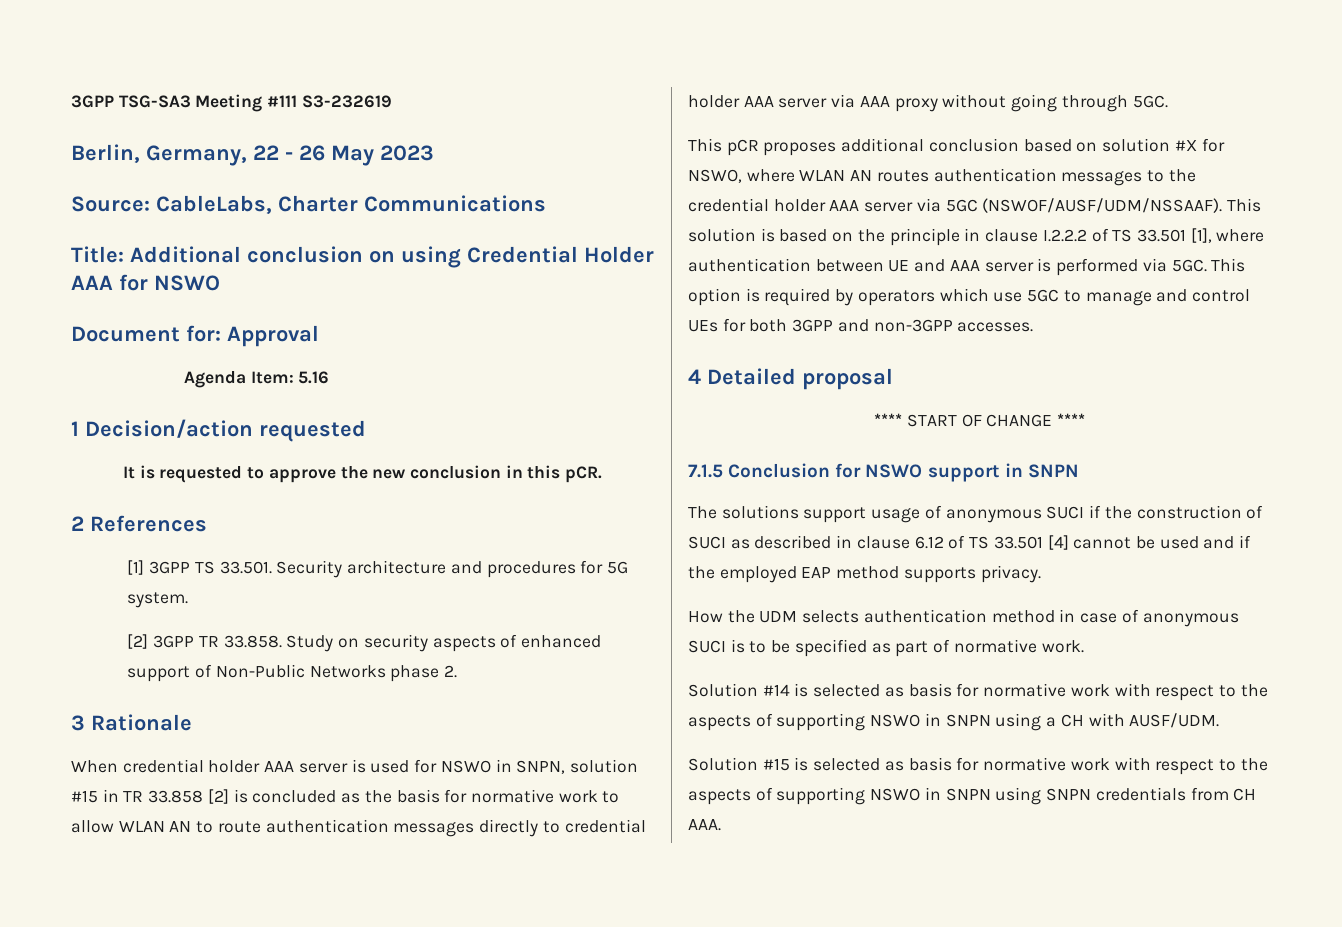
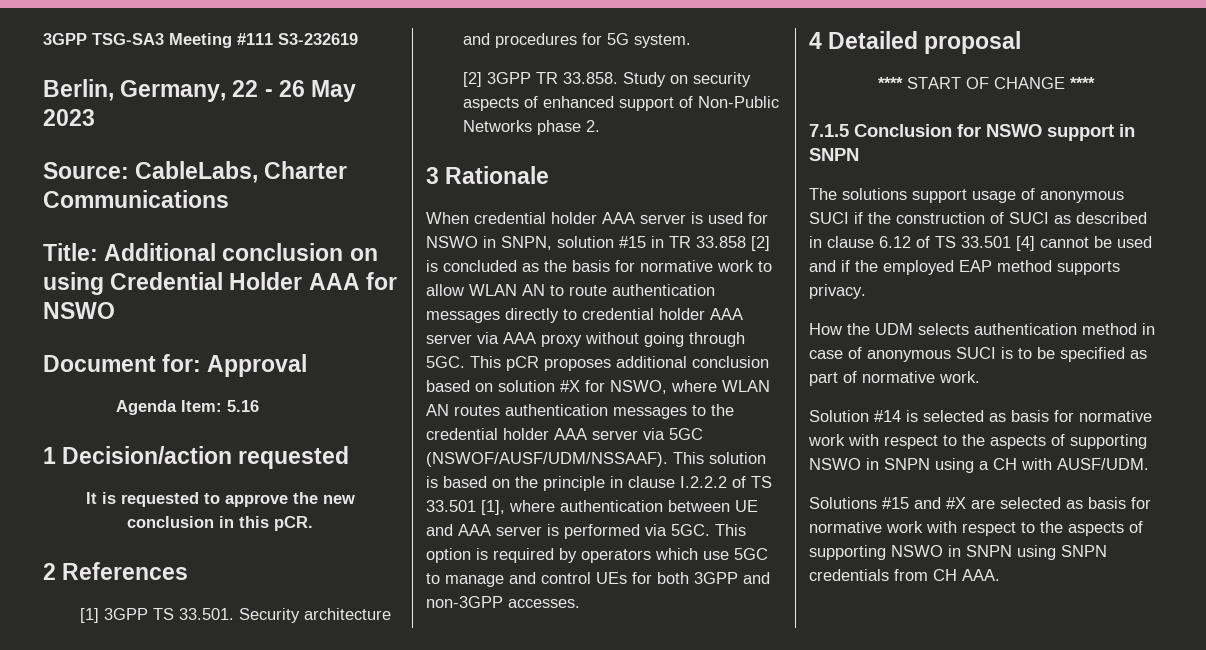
- When credential holder AAA server is used for NSWO in SNPN, solution #15 in TR 33.858 [2] is concluded as the basis for normative work to allow WLAN AN to route authentication messages directly to credential holder AAA server via AAA proxy without going through 5GC.
- This pCR proposes additional conclusion based on solution #X for NSWO, where WLAN AN routes authentication messages to the credential holder AAA server via 5GC (NSWOF/AUSF/UDM/NSSAAF).
+ When credential holder AAA server is used for NSWO in SNPN, solution #15 in TR 33.858 [2] is concluded as the basis for normative work to allow WLAN AN to route authentication messages directly to credential holder AAA server via AAA proxy without going through 5GC. This pCR proposes additional conclusion based on solution #X for NSWO, where WLAN AN routes authentication messages to the credential holder AAA server via 5GC (NSWOF/AUSF/UDM/NSSAAF).
- Solution #15 is selected as basis for normative work with respect to the aspects of supporting NSWO in SNPN using SNPN credentials from CH AAA.
+ Solutions #15 and #X are selected as basis for normative work with respect to the aspects of supporting NSWO in SNPN using SNPN credentials from CH AAA.

